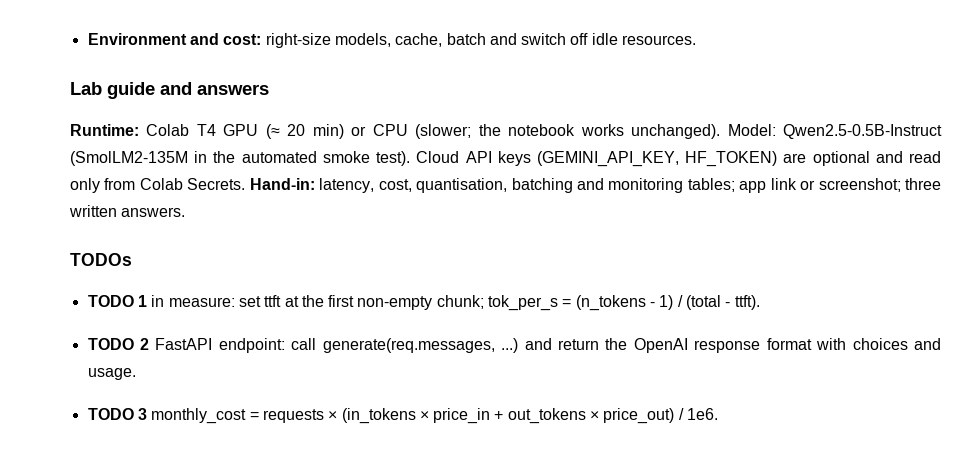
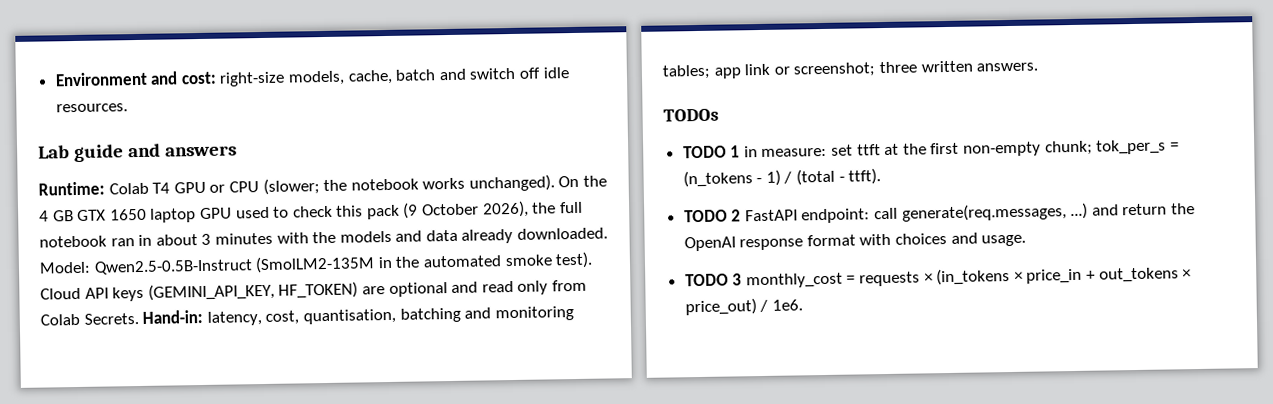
- Runtime: Colab T4 GPU (≈ 20 min) or CPU (slower; the notebook works unchanged).
+ Runtime: Colab T4 GPU or CPU (slower; the notebook works unchanged).
+ On the 4 GB GTX 1650 laptop GPU used to check this pack (9 October 2026), the full notebook ran in about 3 minutes with the models and data already downloaded.

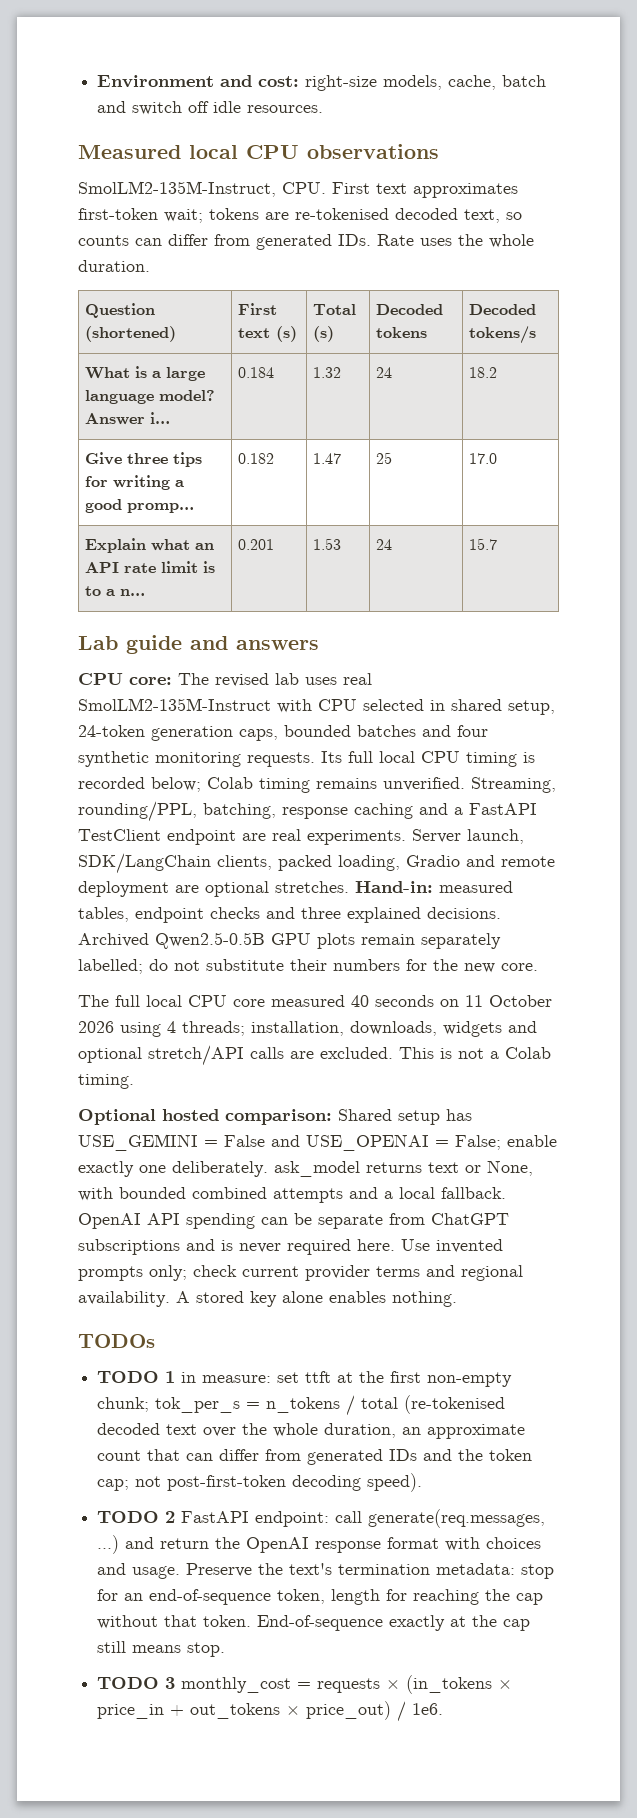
+ Measured local CPU observations
+ SmolLM2-135M-Instruct, CPU. First text approximates first-token wait; tokens are re-tokenised decoded text, so counts can differ from generated IDs. Rate uses the whole duration.
+ Question (shortened) | First text (s) | Total (s) | Decoded tokens | Decoded tokens/s
+ What is a large language model? Answer i… | 0.184 | 1.32 | 24 | 18.2
+ Give three tips for writing a good promp… | 0.182 | 1.47 | 25 | 17.0
+ Explain what an API rate limit is to a n… | 0.201 | 1.53 | 24 | 15.7
  Lab guide and answers
- Runtime: Colab T4 GPU or CPU (slower; the notebook works unchanged). On the 4 GB GTX 1650 laptop GPU used to check this pack (9 October 2026), the full notebook ran in about 3 minutes with the models and data already downloaded. Model: Qwen2.5-0.5B-Instruct (SmolLM2-135M in the automated smoke test). Cloud API keys (GEMINI_API_KEY, HF_TOKEN) are optional and read only from Colab Secrets. Hand-in: latency, cost, quantisation, batching and monitoring tables; app link or screenshot; three written answers.
+ CPU core: The revised lab uses real SmolLM2-135M-Instruct with CPU selected in shared setup, 24-token generation caps, bounded batches and four synthetic monitoring requests. Its full local CPU timing is recorded below; Colab timing remains unverified. Streaming, rounding/PPL, batching, response caching and a FastAPI TestClient endpoint are real experiments. Server launch, SDK/LangChain clients, packed loading, Gradio and remote deployment are optional stretches. Hand-in: measured tables, endpoint checks and three explained decisions. Archived Qwen2.5-0.5B GPU plots remain separately labelled; do not substitute their numbers for the new core.
+ The full local CPU core measured 40 seconds on 11 October 2026 using 4 threads; installation, downloads, widgets and optional stretch/API calls are excluded. This is not a Colab timing.
+ Optional hosted comparison: Shared setup has USE_GEMINI = False and USE_OPENAI = False; enable exactly one deliberately. ask_model returns text or None, with bounded combined attempts and a local fallback. OpenAI API spending can be separate from ChatGPT subscriptions and is never required here. Use invented prompts only; check current provider terms and regional availability. A stored key alone enables nothing.
- TODO 1 in measure: set ttft at the first non-empty chunk; tok_per_s = (n_tokens - 1) / (total - ttft).
+ TODO 1 in measure: set ttft at the first non-empty chunk; tok_per_s = n_tokens / total (re-tokenised decoded text over the whole duration, an approximate count that can differ from generated IDs and the token cap; not post-first-token decoding speed).
+ Preserve the text's termination metadata: stop for an end-of-sequence token, length for reaching the cap without that token. End-of-sequence exactly at the cap still means stop.

